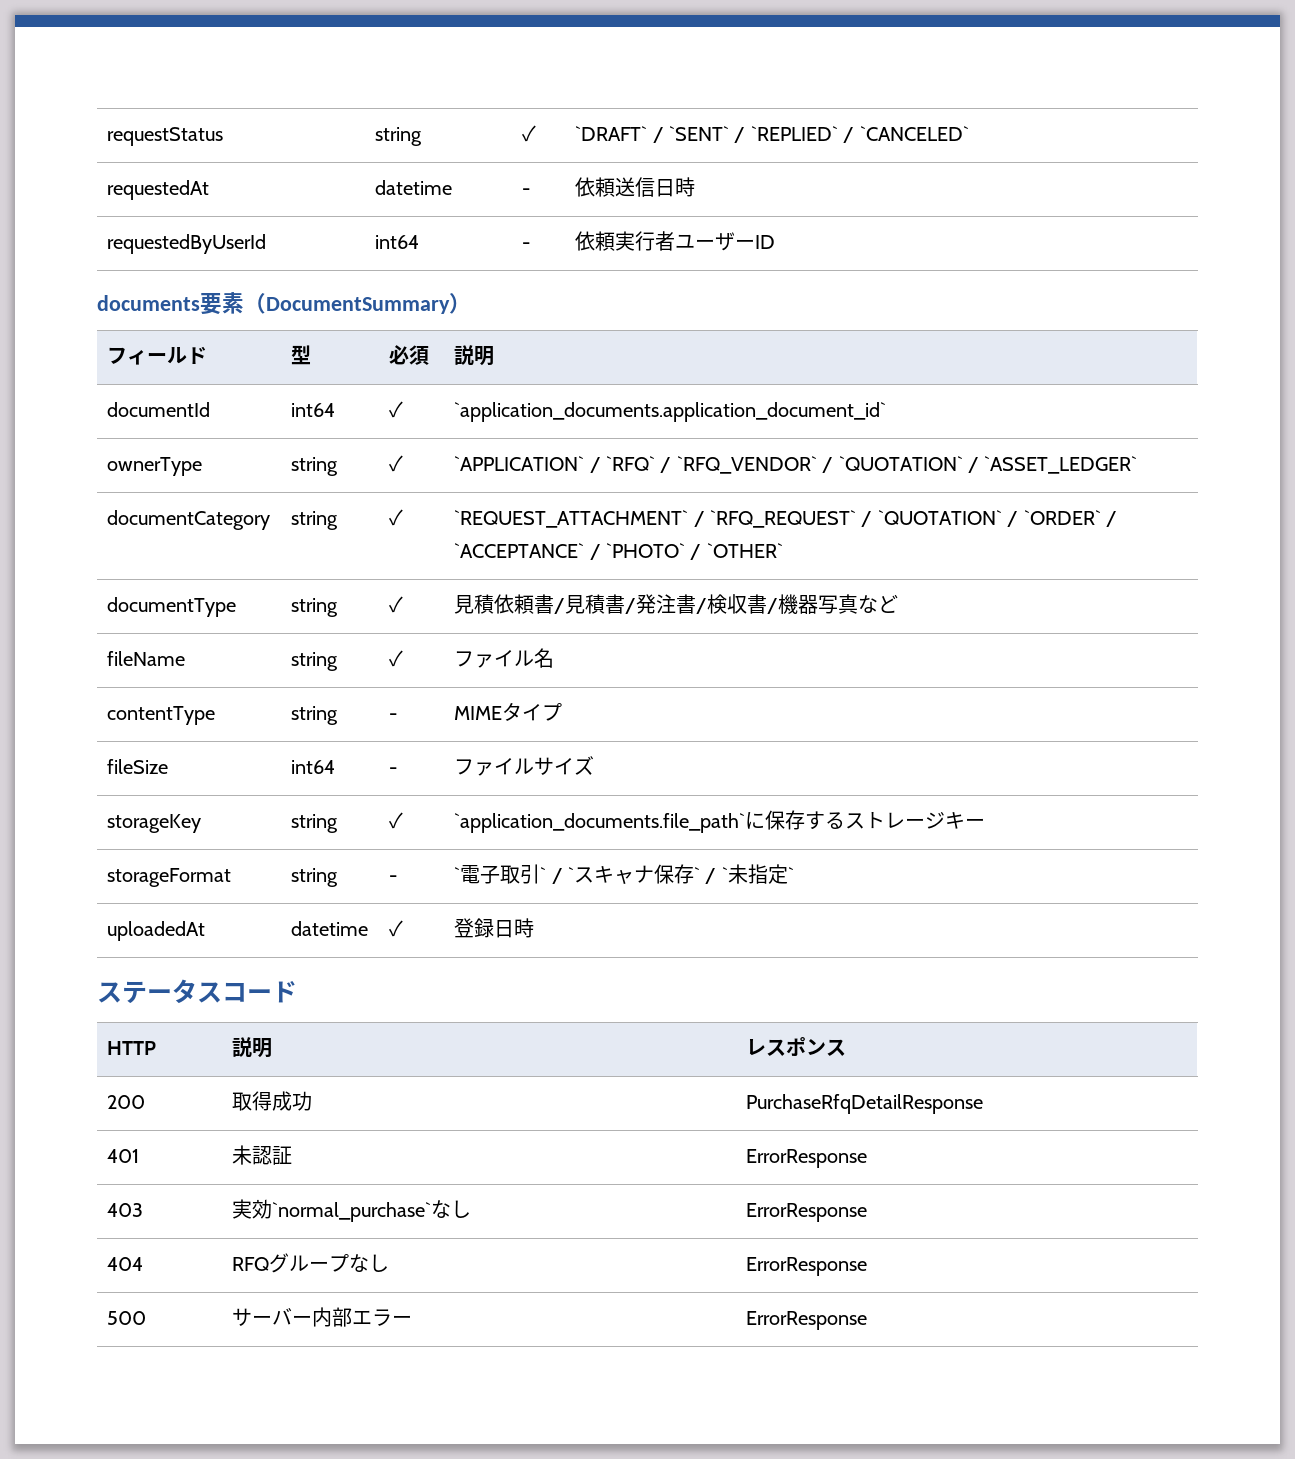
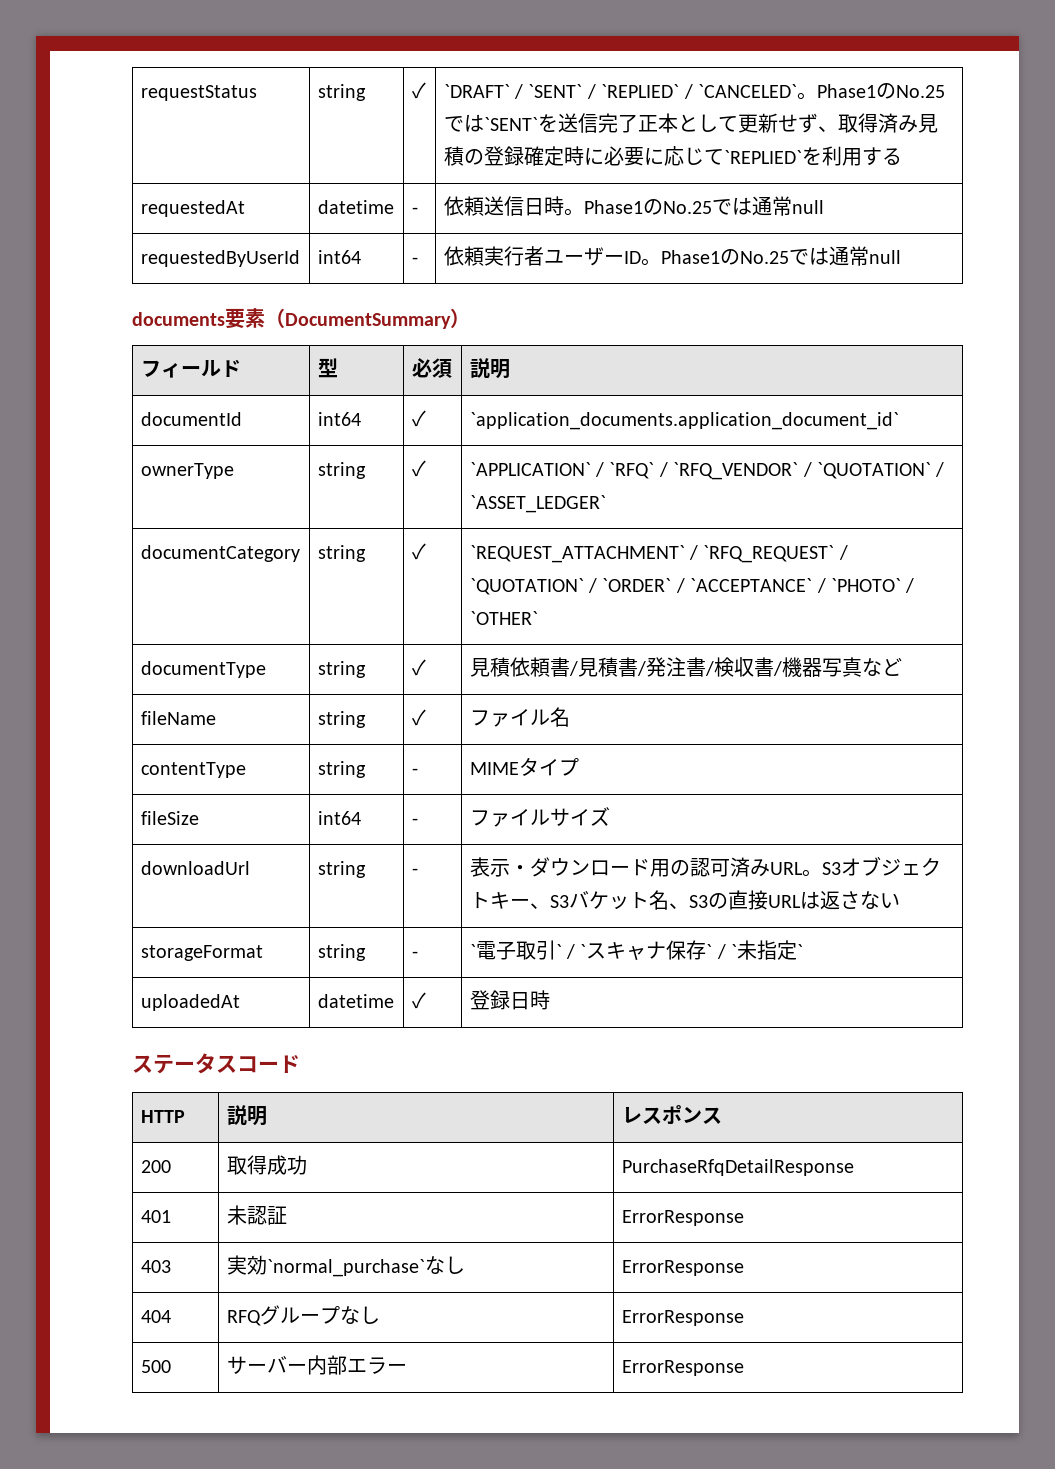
- requestStatus | string | ✓ | `DRAFT` / `SENT` / `REPLIED` / `CANCELED`
+ requestStatus | string | ✓ | `DRAFT` / `SENT` / `REPLIED` / `CANCELED`。Phase1のNo.25では`SENT`を送信完了正本として更新せず、取得済み見積の登録確定時に必要に応じて`REPLIED`を利用する
- requestedAt | datetime | - | 依頼送信日時
+ requestedAt | datetime | - | 依頼送信日時。Phase1のNo.25では通常null
- requestedByUserId | int64 | - | 依頼実行者ユーザーID
+ requestedByUserId | int64 | - | 依頼実行者ユーザーID。Phase1のNo.25では通常null
- storageKey | string | ✓ | `application_documents.file_path`に保存するストレージキー
+ downloadUrl | string | - | 表示・ダウンロード用の認可済みURL。S3オブジェクトキー、S3バケット名、S3の直接URLは返さない

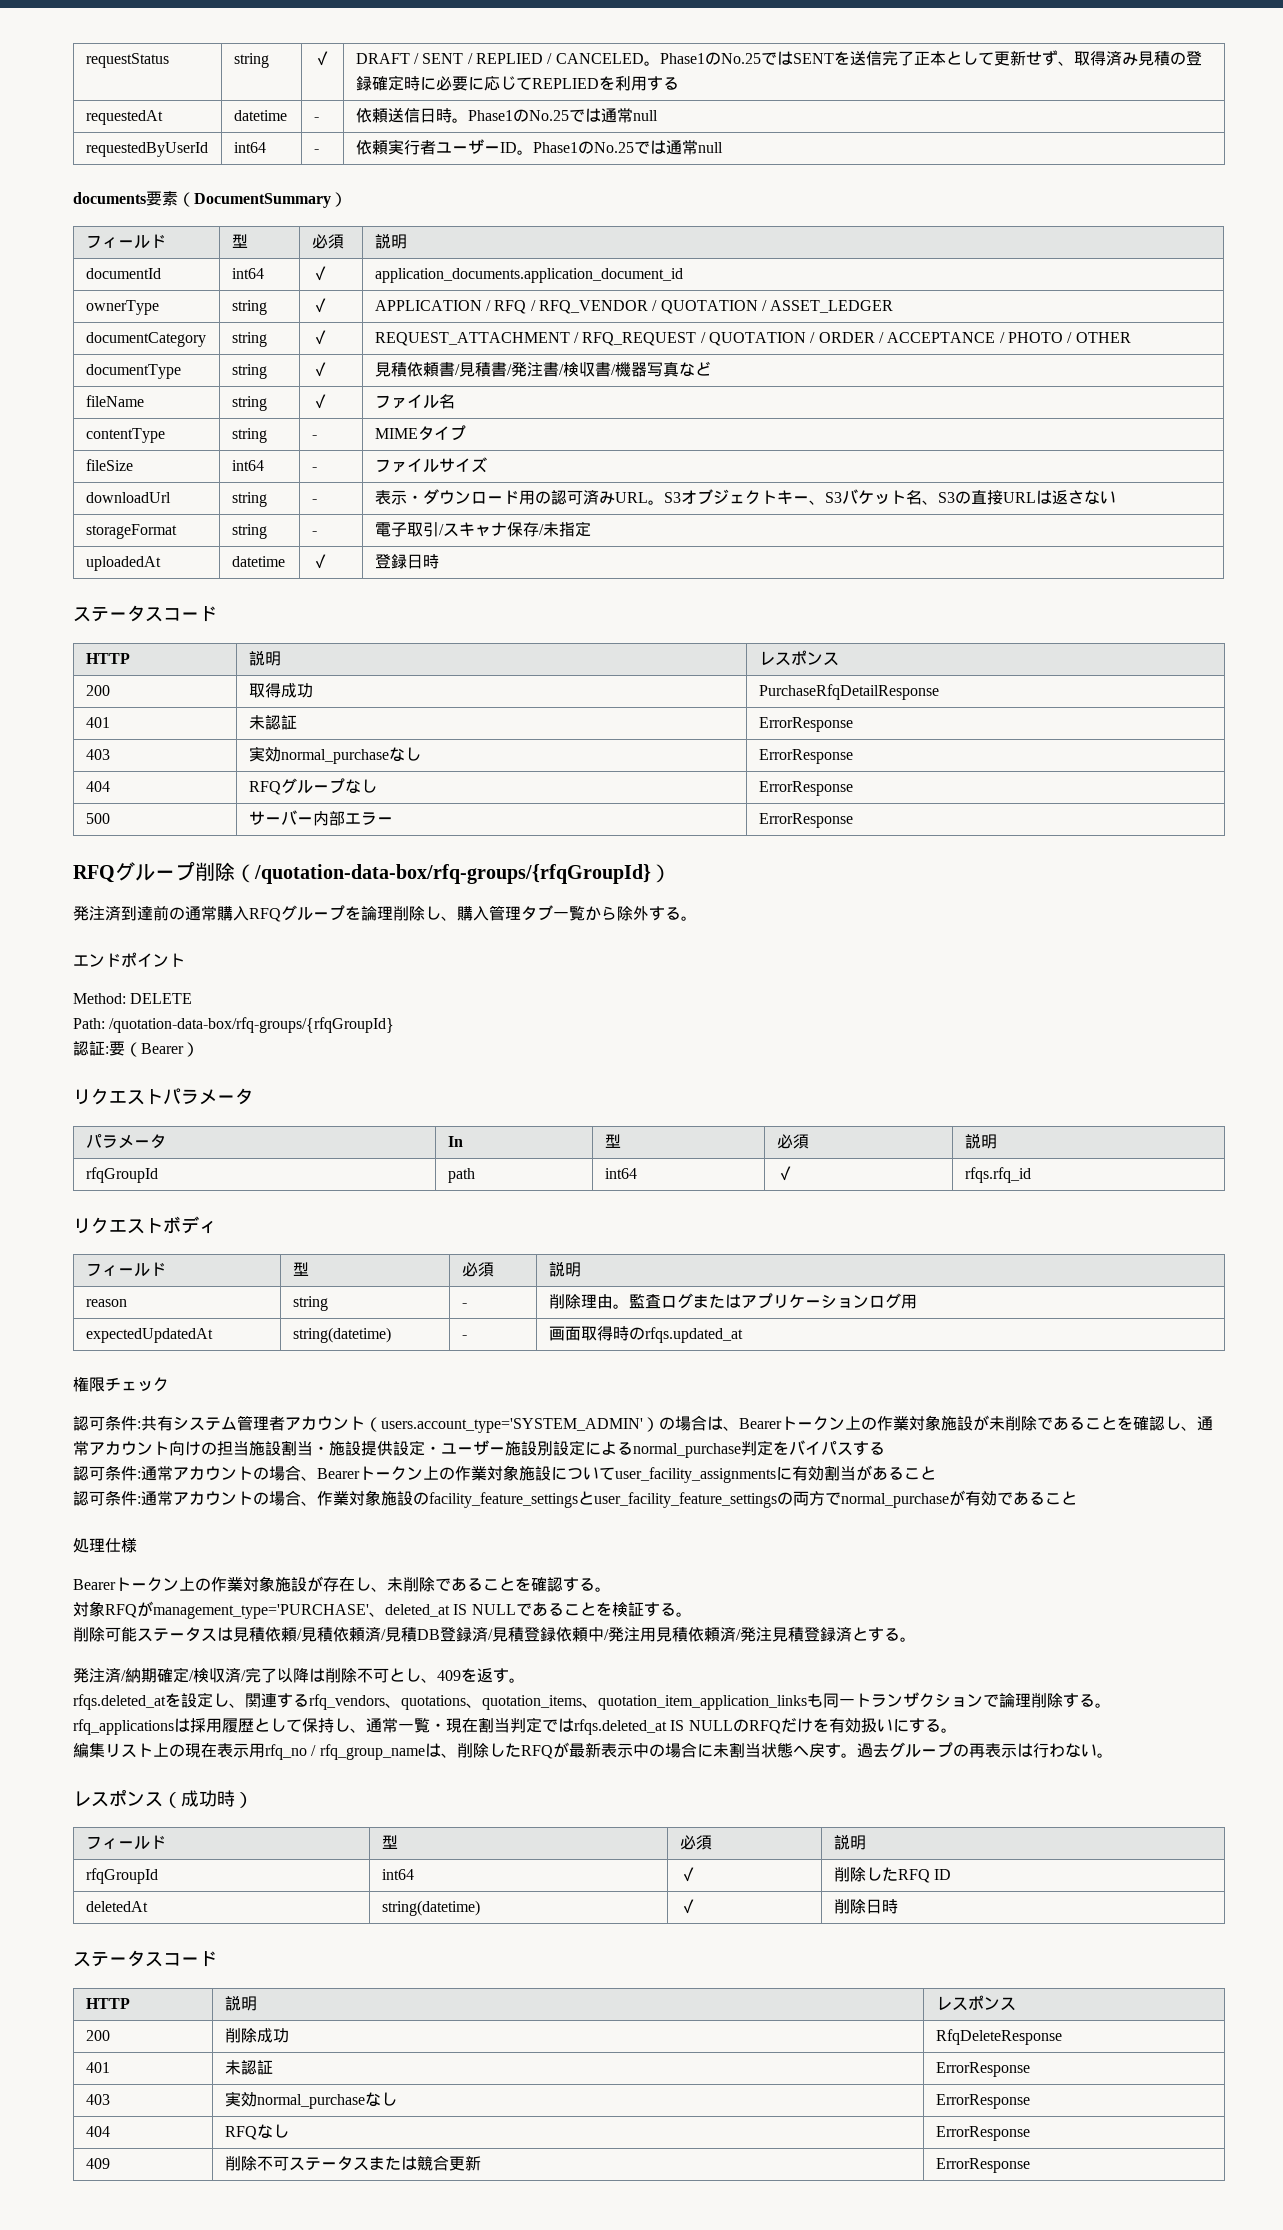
- requestStatus | string | ✓ | `DRAFT` / `SENT` / `REPLIED` / `CANCELED`。Phase1のNo.25では`SENT`を送信完了正本として更新せず、取得済み見積の登録確定時に必要に応じて`REPLIED`を利用する
+ requestStatus | string | ✓ | DRAFT / SENT / REPLIED / CANCELED。Phase1のNo.25ではSENTを送信完了正本として更新せず、取得済み見積の登録確定時に必要に応じてREPLIEDを利用する
- documentId | int64 | ✓ | `application_documents.application_document_id`
+ documentId | int64 | ✓ | application_documents.application_document_id
- ownerType | string | ✓ | `APPLICATION` / `RFQ` / `RFQ_VENDOR` / `QUOTATION` / `ASSET_LEDGER`
- documentCategory | string | ✓ | `REQUEST_ATTACHMENT` / `RFQ_REQUEST` / `QUOTATION` / `ORDER` / `ACCEPTANCE` / `PHOTO` / `OTHER`
+ ownerType | string | ✓ | APPLICATION / RFQ / RFQ_VENDOR / QUOTATION / ASSET_LEDGER
+ documentCategory | string | ✓ | REQUEST_ATTACHMENT / RFQ_REQUEST / QUOTATION / ORDER / ACCEPTANCE / PHOTO / OTHER
- storageFormat | string | - | `電子取引` / `スキャナ保存` / `未指定`
+ storageFormat | string | - | 電子取引/スキャナ保存/未指定
  200 | 取得成功 | PurchaseRfqDetailResponse
  401 | 未認証 | ErrorResponse
- 403 | 実効`normal_purchase`なし | ErrorResponse
+ 403 | 実効normal_purchaseなし | ErrorResponse
+ RFQグループ削除（/quotation-data-box/rfq-groups/{rfqGroupId}）
+ 発注済到達前の通常購入RFQグループを論理削除し、購入管理タブ一覧から除外する。
+ エンドポイント
+ Method: DELETE
+ Path: /quotation-data-box/rfq-groups/{rfqGroupId}
+ 認証:要（Bearer）
+ リクエストパラメータ
+ パラメータ | In | 型 | 必須 | 説明
+ rfqGroupId | path | int64 | ✓ | rfqs.rfq_id
+ リクエストボディ
+ フィールド | 型 | 必須 | 説明
+ reason | string | - | 削除理由。監査ログまたはアプリケーションログ用
+ expectedUpdatedAt | string(datetime) | - | 画面取得時のrfqs.updated_at
+ 権限チェック
+ 認可条件:共有システム管理者アカウント（users.account_type='SYSTEM_ADMIN'）の場合は、Bearerトークン上の作業対象施設が未削除であることを確認し、通常アカウント向けの担当施設割当・施設提供設定・ユーザー施設別設定によるnormal_purchase判定をバイパスする
+ 認可条件:通常アカウントの場合、Bearerトークン上の作業対象施設についてuser_facility_assignmentsに有効割当があること
+ 認可条件:通常アカウントの場合、作業対象施設のfacility_feature_settingsとuser_facility_feature_settingsの両方でnormal_purchaseが有効であること
+ 処理仕様
+ Bearerトークン上の作業対象施設が存在し、未削除であることを確認する。
+ 対象RFQがmanagement_type='PURCHASE'、deleted_at IS NULLであることを検証する。
+ 削除可能ステータスは見積依頼/見積依頼済/見積DB登録済/見積登録依頼中/発注用見積依頼済/発注見積登録済とする。
+ 発注済/納期確定/検収済/完了以降は削除不可とし、409を返す。
+ rfqs.deleted_atを設定し、関連するrfq_vendors、quotations、quotation_items、quotation_item_application_linksも同一トランザクションで論理削除する。
+ rfq_applicationsは採用履歴として保持し、通常一覧・現在割当判定ではrfqs.deleted_at IS NULLのRFQだけを有効扱いにする。
+ 編集リスト上の現在表示用rfq_no / rfq_group_nameは、削除したRFQが最新表示中の場合に未割当状態へ戻す。過去グループの再表示は行わない。
+ レスポンス（成功時）
+ フィールド | 型 | 必須 | 説明
+ rfqGroupId | int64 | ✓ | 削除したRFQ ID
+ deletedAt | string(datetime) | ✓ | 削除日時
+ ステータスコード
+ HTTP | 説明 | レスポンス
+ 200 | 削除成功 | RfqDeleteResponse
+ 401 | 未認証 | ErrorResponse
+ 403 | 実効normal_purchaseなし | ErrorResponse
+ 404 | RFQなし | ErrorResponse
+ 409 | 削除不可ステータスまたは競合更新 | ErrorResponse

